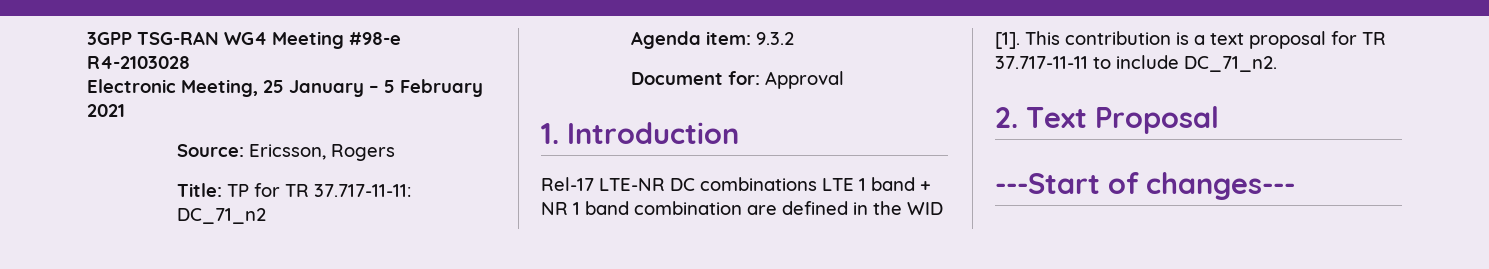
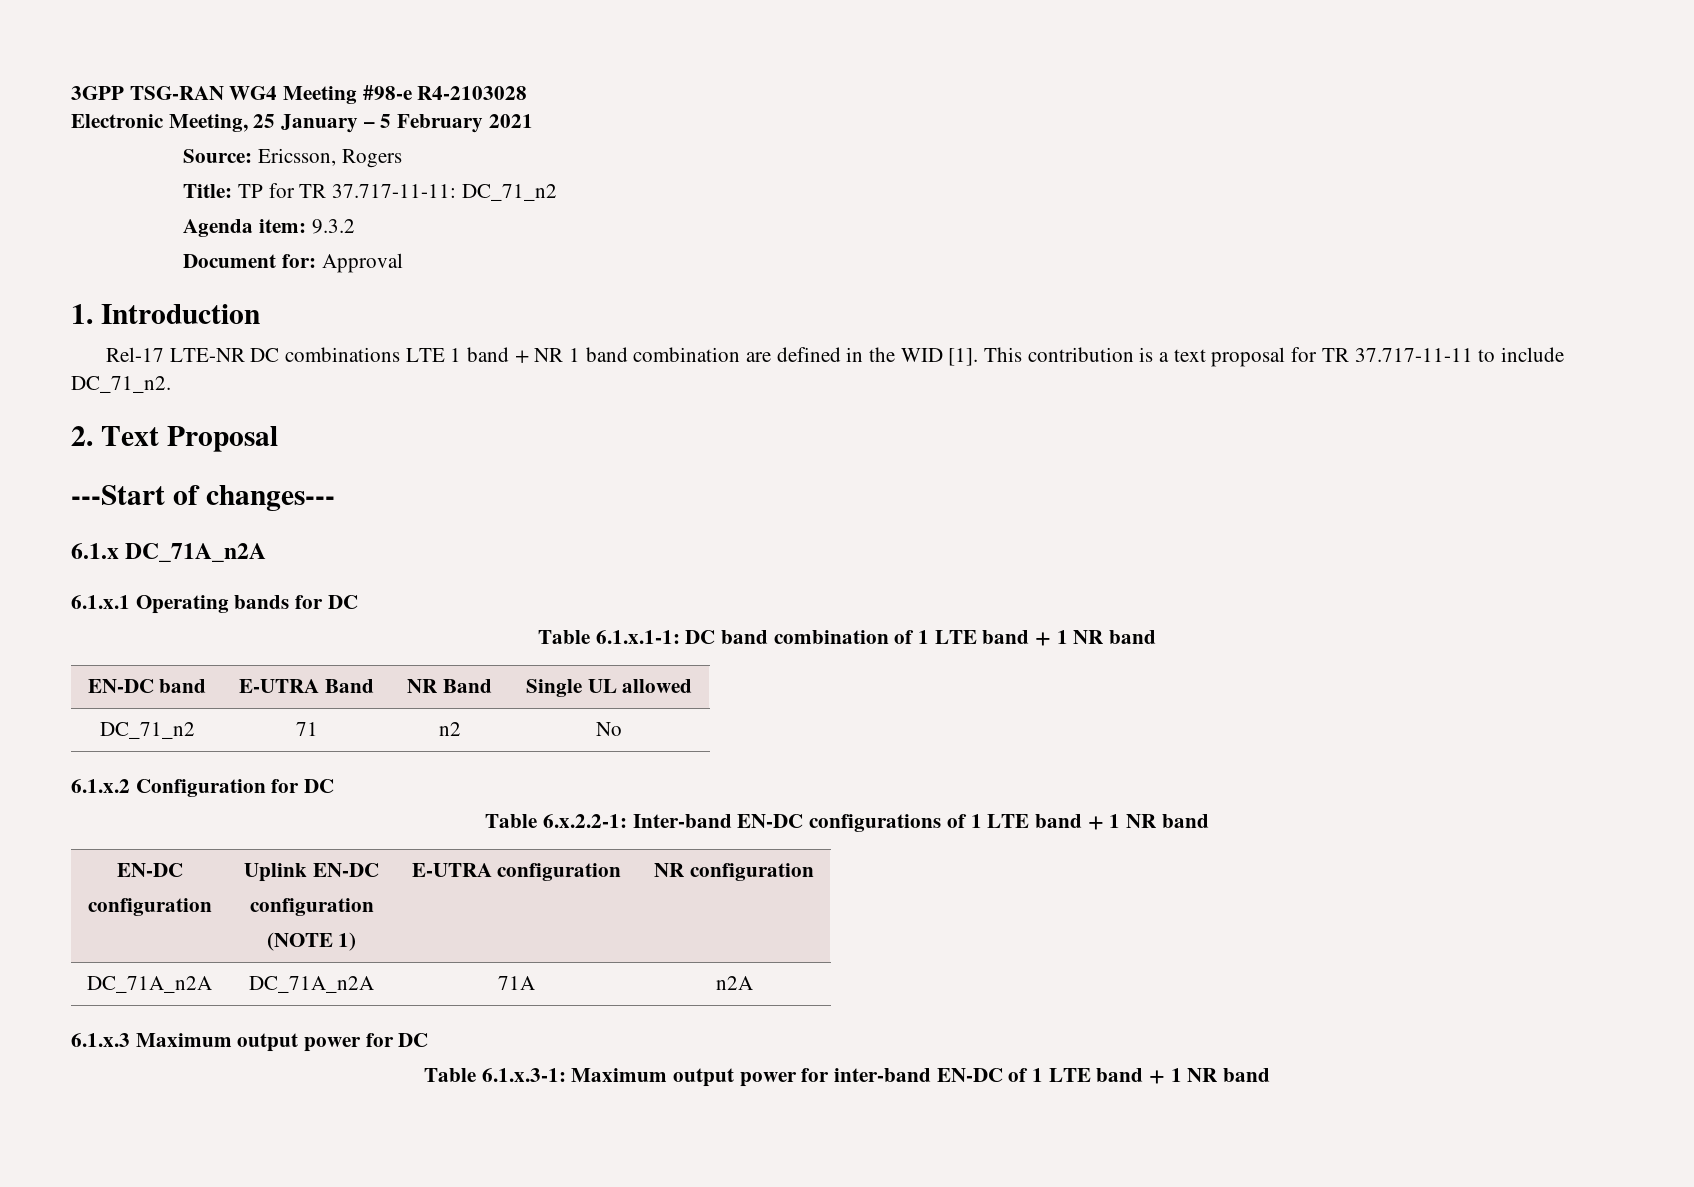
+ 6.1.x DC_71A_n2A
+ 6.1.x.1 Operating bands for DC
+ Table 6.1.x.1-1: DC band combination of 1 LTE band + 1 NR band
+ EN-DC band | E-UTRA Band | NR Band | Single UL allowed
+ DC_71_n2 | 71 | n2 | No
+ 6.1.x.2 Configuration for DC
+ Table 6.x.2.2-1: Inter-band EN-DC configurations of 1 LTE band + 1 NR band
+ EN-DC
+ configuration | Uplink EN-DC
+ configuration
+ (NOTE 1) | E-UTRA configuration | NR configuration
+ DC_71A_n2A | DC_71A_n2A | 71A | n2A
+ 6.1.x.3 Maximum output power for DC
+ Table 6.1.x.3-1: Maximum output power for inter-band EN-DC of 1 LTE band + 1 NR band

